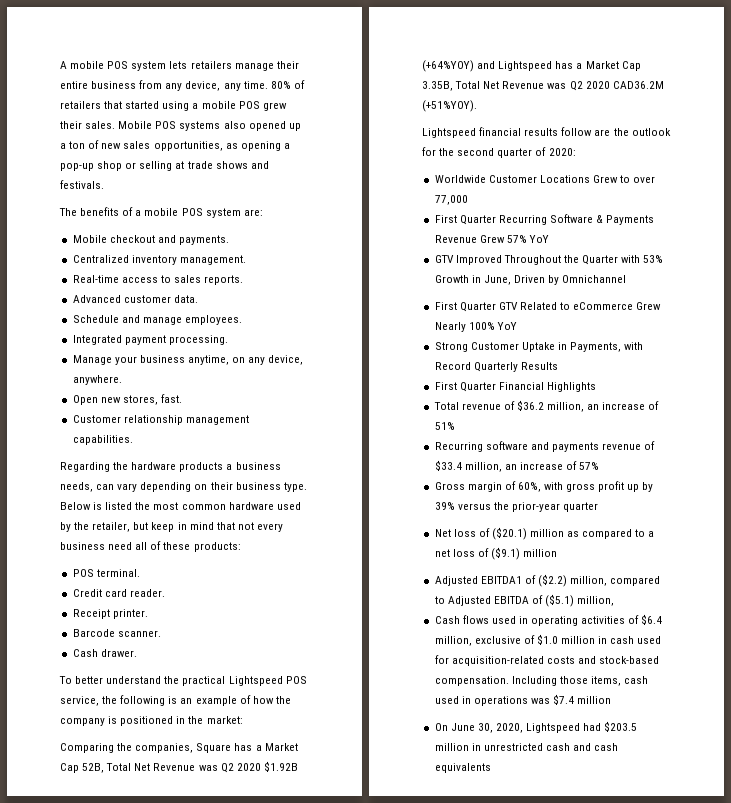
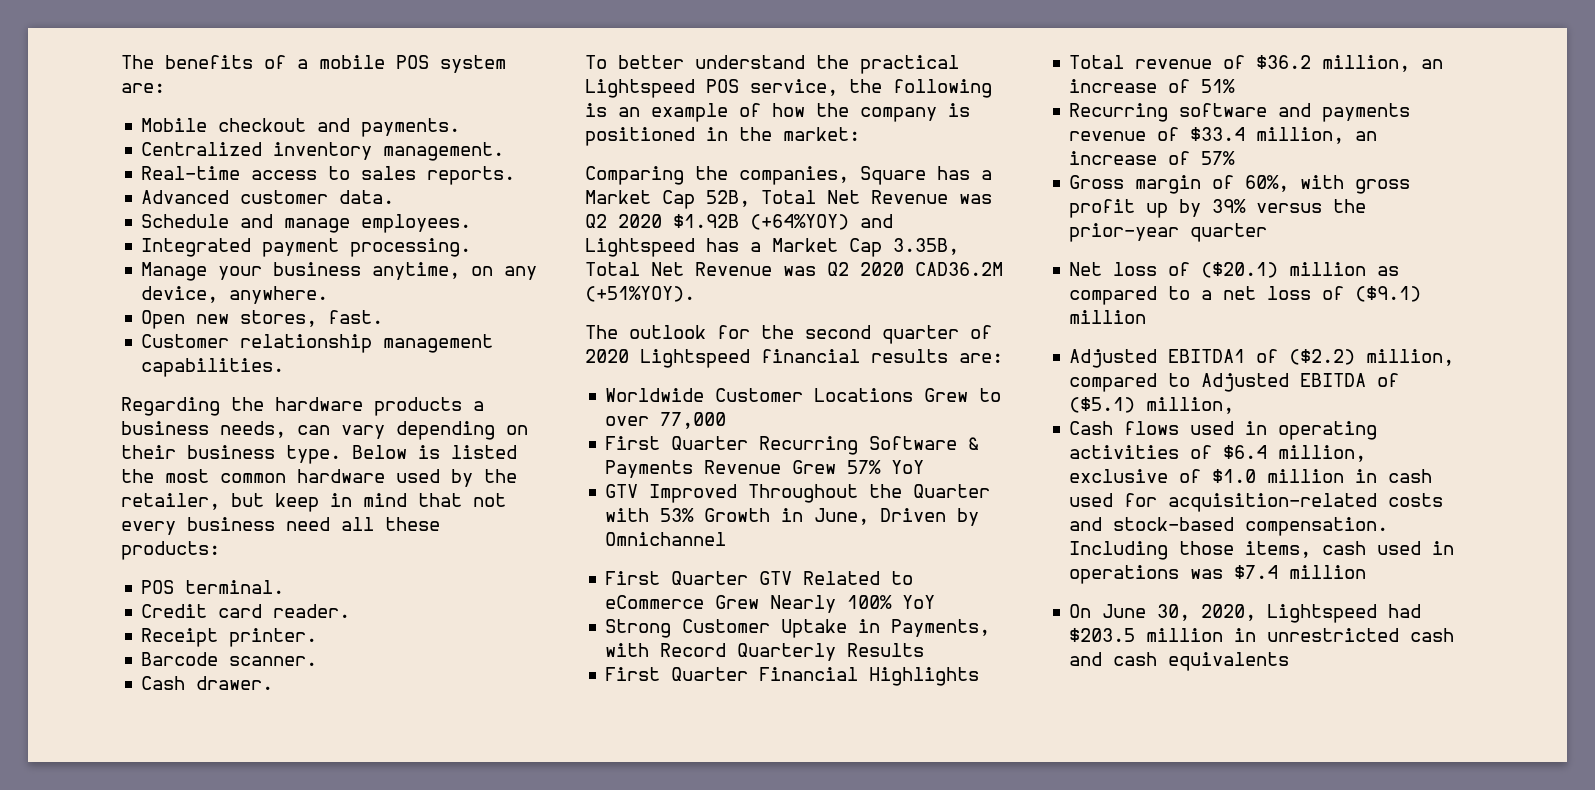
- A mobile POS system lets retailers manage their entire business from any device, any time. 80% of retailers that started using a mobile POS grew their sales. Mobile POS systems also opened up a ton of new sales opportunities, as opening a pop-up shop or selling at trade shows and festivals.
- Below is listed the most common hardware used by the retailer, but keep in mind that not every business need all of these products:
+ Below is listed the most common hardware used by the retailer, but keep in mind that not every business need all these products:
- Lightspeed financial results follow are the outlook for the second quarter of 2020:
+ The outlook for the second quarter of 2020 Lightspeed financial results are:

